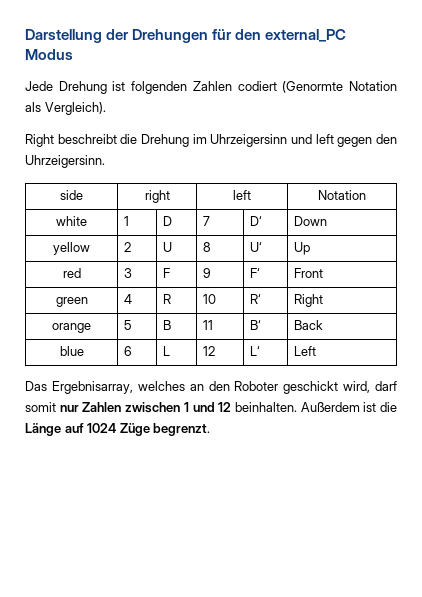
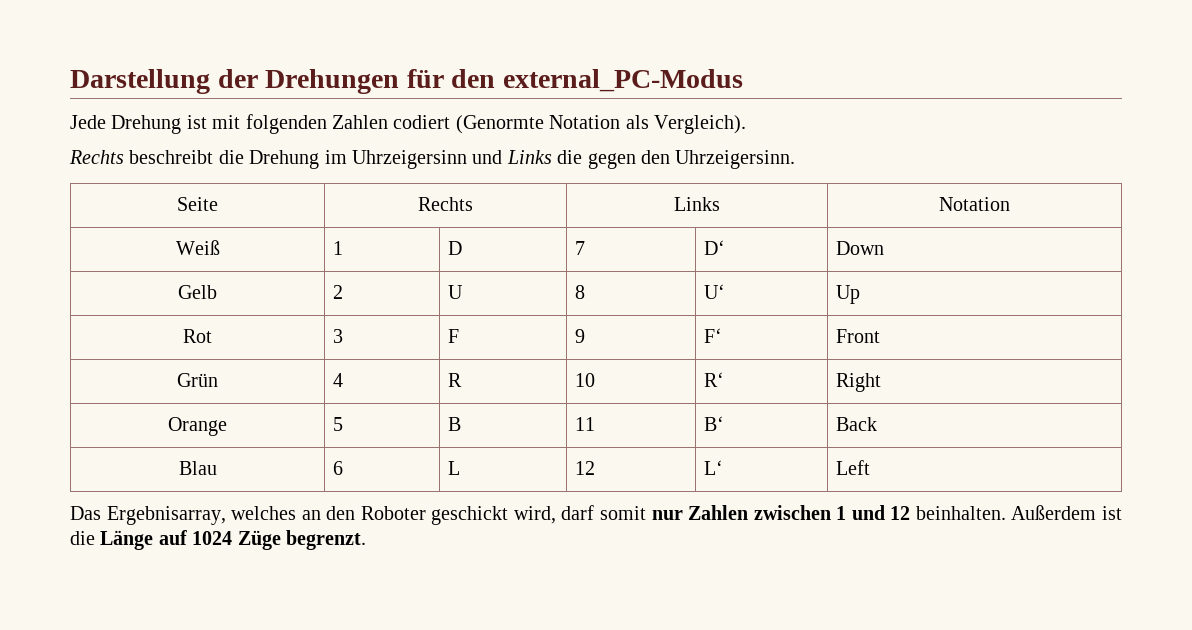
- Darstellung der Drehungen für den external_PC Modus
+ Darstellung der Drehungen für den external_PC-Modus
- Jede Drehung ist folgenden Zahlen codiert (Genormte Notation als Vergleich).
+ Jede Drehung ist mit folgenden Zahlen codiert (Genormte Notation als Vergleich).
- Right beschreibt die Drehung im Uhrzeigersinn und left gegen den Uhrzeigersinn.
+ Rechts beschreibt die Drehung im Uhrzeigersinn und Links die gegen den Uhrzeigersinn.
- side | right | left | Notation
+ Seite | Rechts | Links | Notation
- white | 1 | D | 7 | D‘ | Down
+ Weiß | 1 | D | 7 | D‘ | Down
- yellow | 2 | U | 8 | U‘ | Up
+ Gelb | 2 | U | 8 | U‘ | Up
- red | 3 | F | 9 | F‘ | Front
+ Rot | 3 | F | 9 | F‘ | Front
- green | 4 | R | 10 | R‘ | Right
+ Grün | 4 | R | 10 | R‘ | Right
- orange | 5 | B | 11 | B‘ | Back
+ Orange | 5 | B | 11 | B‘ | Back
- blue | 6 | L | 12 | L‘ | Left
+ Blau | 6 | L | 12 | L‘ | Left

